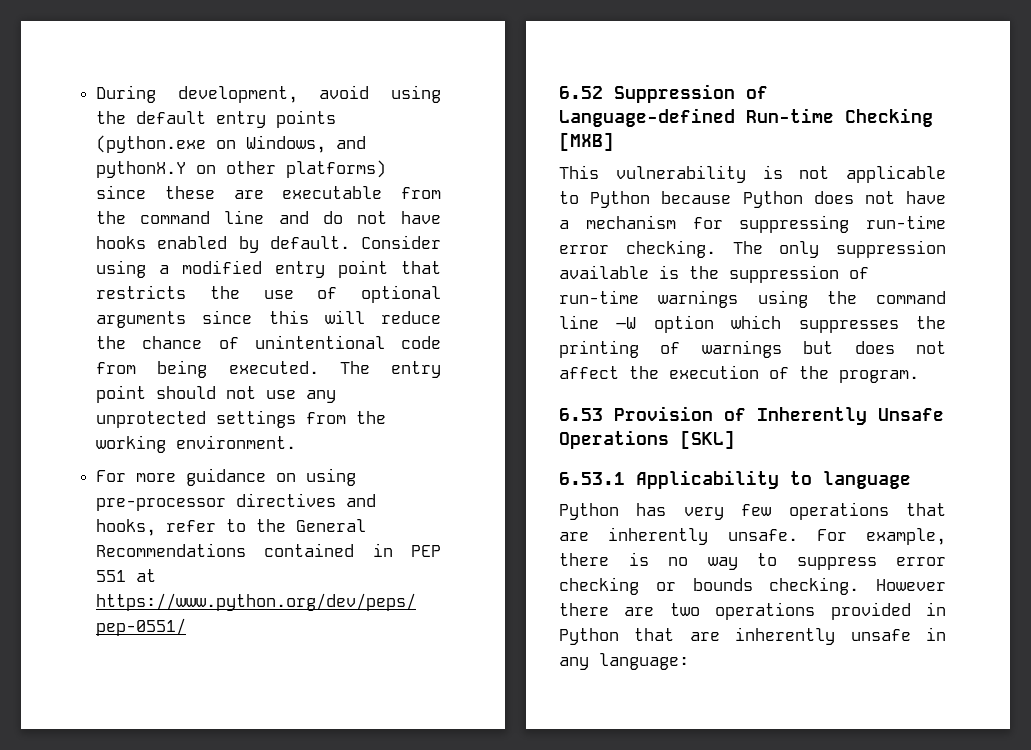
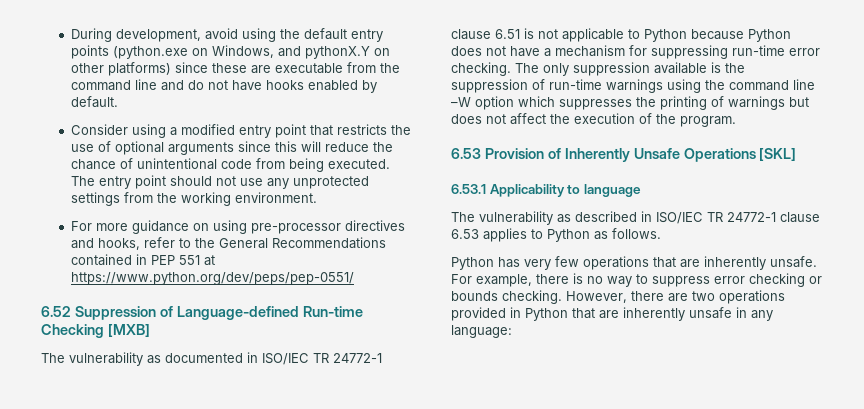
- During development, avoid using the default entry points (python.exe on Windows, and pythonX.Y on other platforms) since these are executable from the command line and do not have hooks enabled by default. Consider using a modified entry point that restricts the use of optional arguments since this will reduce the chance of unintentional code from being executed.
+ During development, avoid using the default entry points (python.exe on Windows, and pythonX.Y on other platforms) since these are executable from the command line and do not have hooks enabled by default.
+ Consider using a modified entry point that restricts the use of optional arguments since this will reduce the chance of unintentional code from being executed.
- This vulnerability is not applicable to Python because Python does not have a mechanism for suppressing run-time error checking.
+ The vulnerability as documented in ISO/IEC TR 24772-1 clause 6.51 is not applicable to Python because Python does not have a mechanism for suppressing run-time error checking.
+ The vulnerability as described in ISO/IEC TR 24772-1 clause 6.53 applies to Python as follows.
- However there are two operations provided in Python that are inherently unsafe in any language:
+ However, there are two operations provided in Python that are inherently unsafe in any language:

